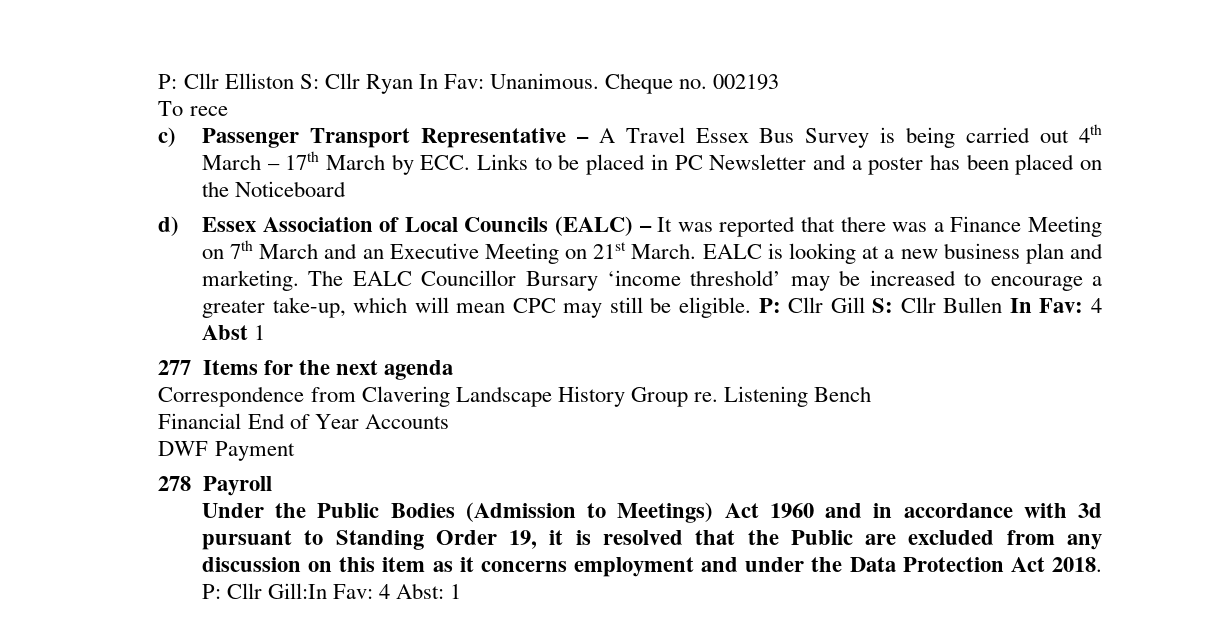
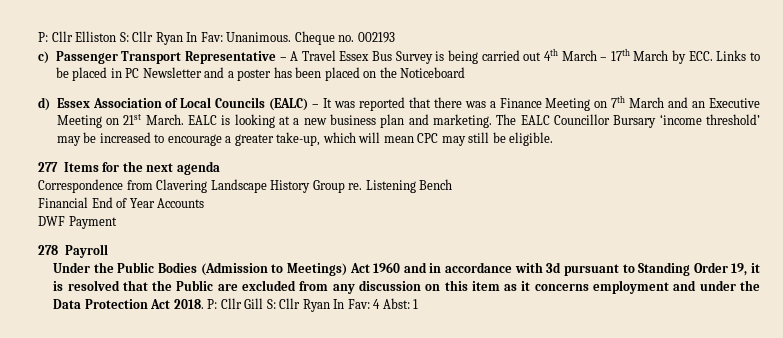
- To rece
- P: Cllr Gill S: Cllr Bullen In Fav: 4 Abst 1
- P: Cllr Gill:In Fav: 4 Abst: 1
+ P: Cllr Gill S: Cllr Ryan In Fav: 4 Abst: 1

